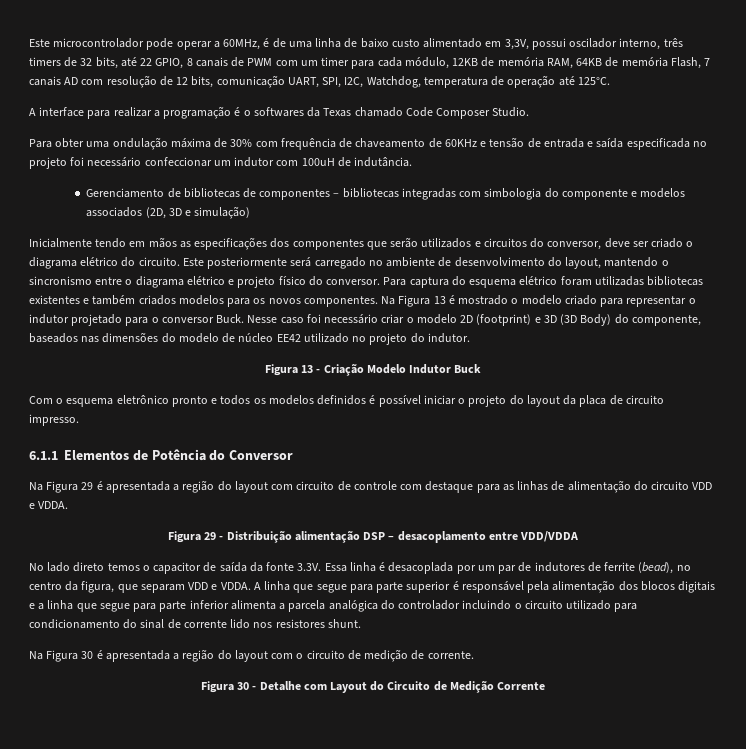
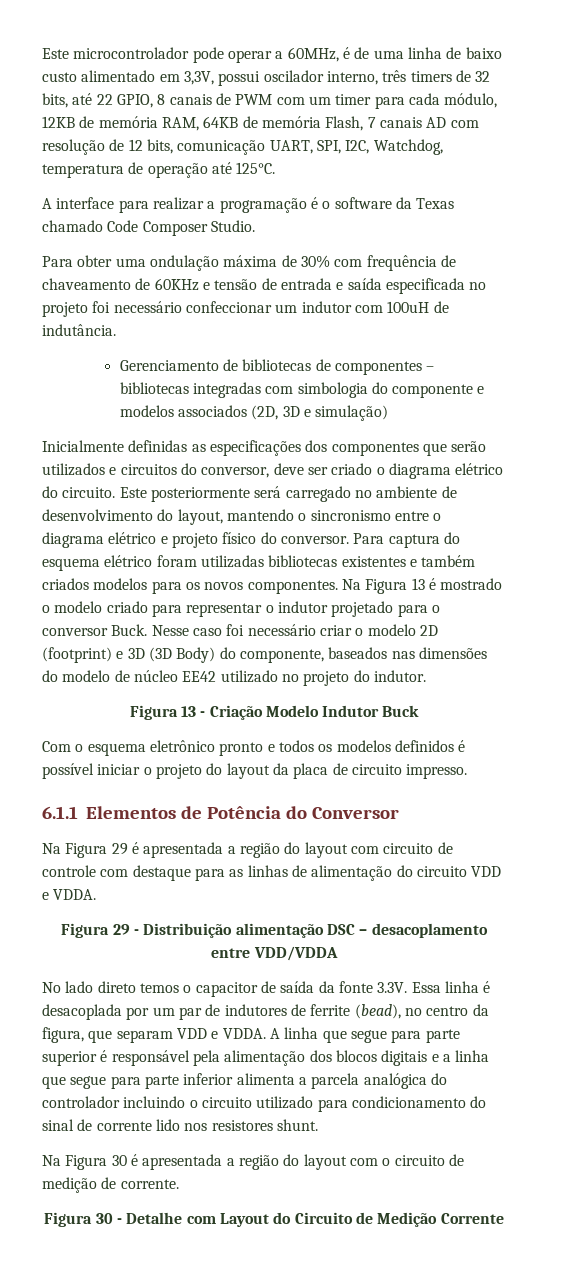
- A interface para realizar a programação é o softwares da Texas chamado Code Composer Studio.
+ A interface para realizar a programação é o software da Texas chamado Code Composer Studio.
- Inicialmente tendo em mãos as especificações dos componentes que serão utilizados e circuitos do conversor, deve ser criado o diagrama elétrico do circuito.
+ Inicialmente definidas as especificações dos componentes que serão utilizados e circuitos do conversor, deve ser criado o diagrama elétrico do circuito.
- Figura 29 - Distribuição alimentação DSP – desacoplamento entre VDD/VDDA
+ Figura 29 - Distribuição alimentação DSC – desacoplamento entre VDD/VDDA

